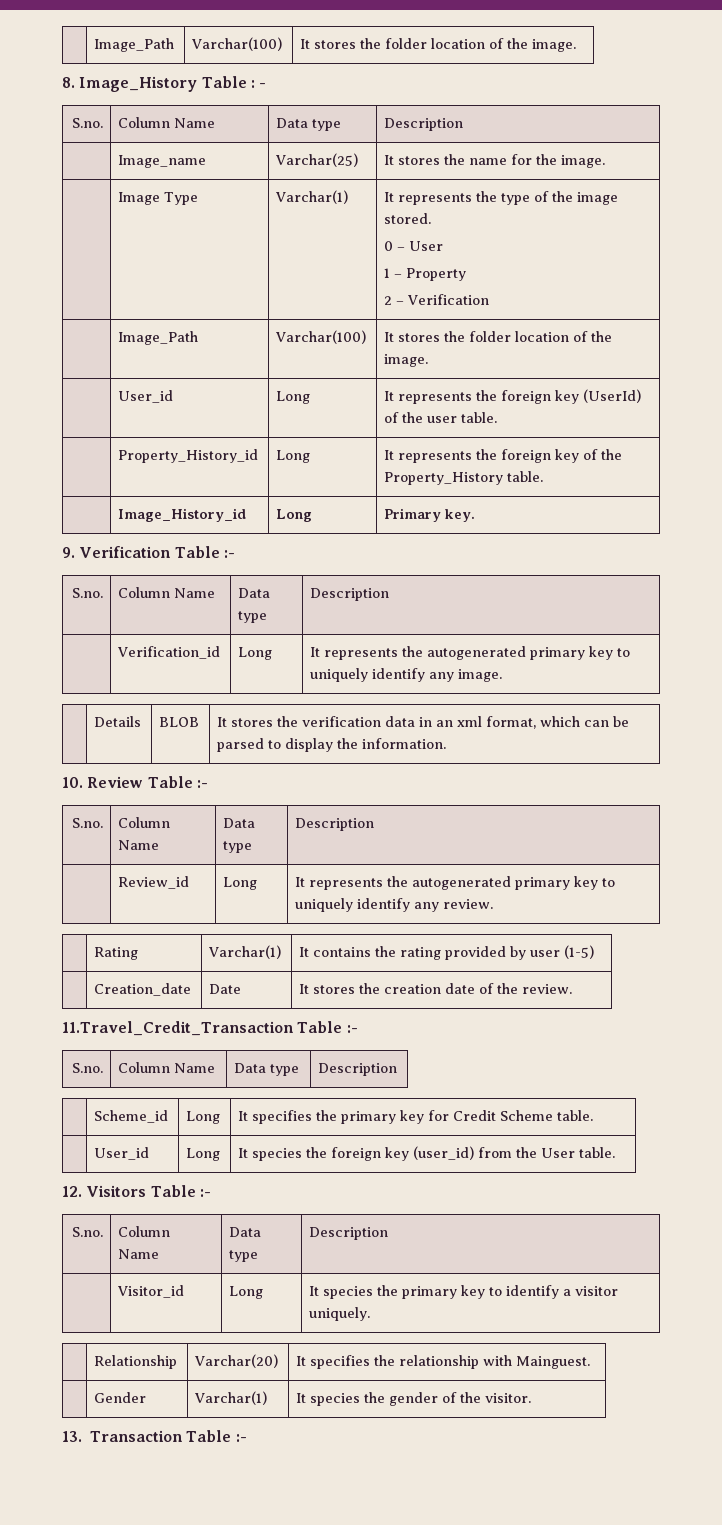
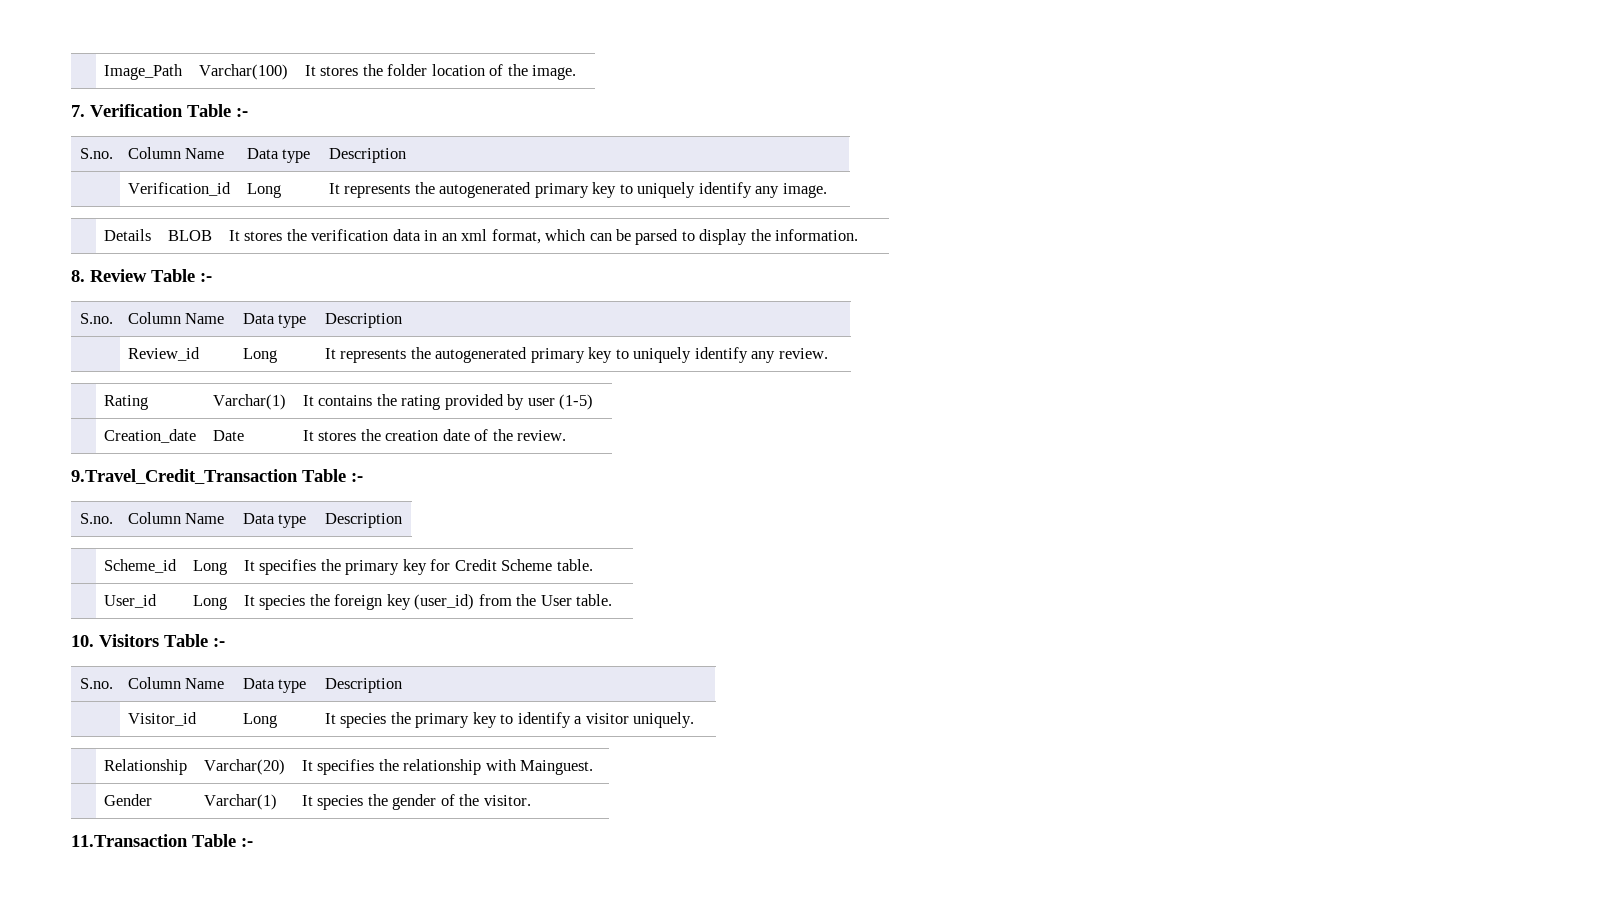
- 8. Image_History Table : -
- S.no. | Column Name | Data type | Description
- | Image_name | Varchar(25) | It stores the name for the image.
- | Image Type | Varchar(1) | It represents the type of the image stored.
- 0 – User
- 1 – Property
- 2 – Verification
- | Image_Path | Varchar(100) | It stores the folder location of the image.
- | User_id | Long | It represents the foreign key (UserId) of the user table.
- | Property_History_id | Long | It represents the foreign key of the Property_History table.
- | Image_History_id | Long | Primary key.
- 9. Verification Table :-
+ 7. Verification Table :-
- 10. Review Table :-
+ 8. Review Table :-
- 11.Travel_Credit_Transaction Table :-
+ 9.Travel_Credit_Transaction Table :-
- 12. Visitors Table :-
+ 10. Visitors Table :-
- 13. Transaction Table :-
+ 11.Transaction Table :-

